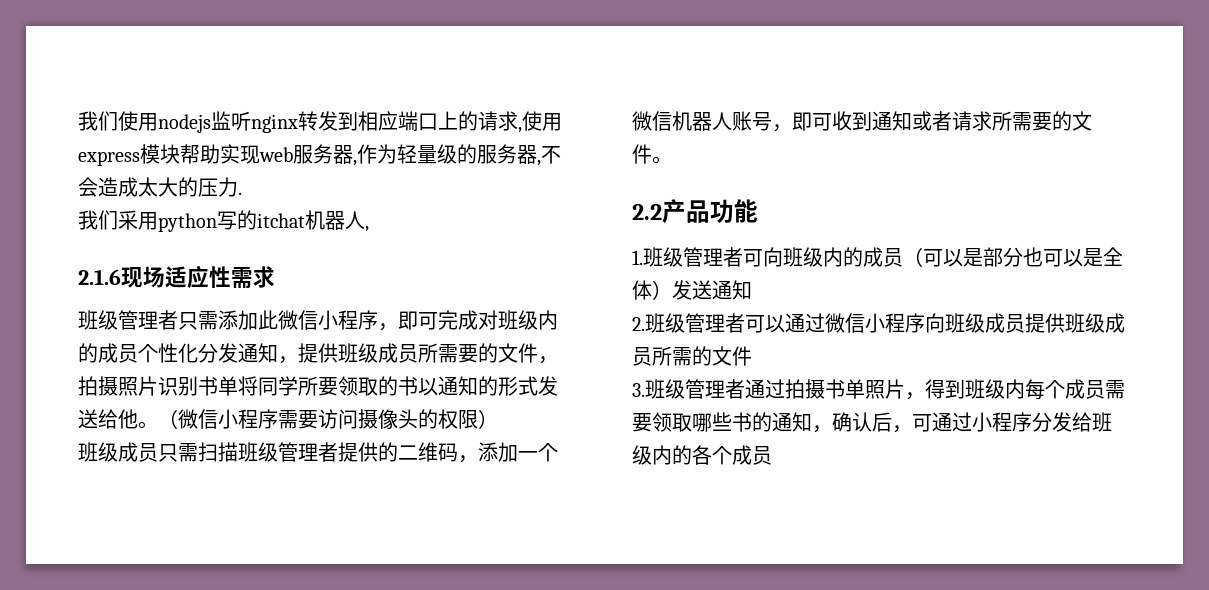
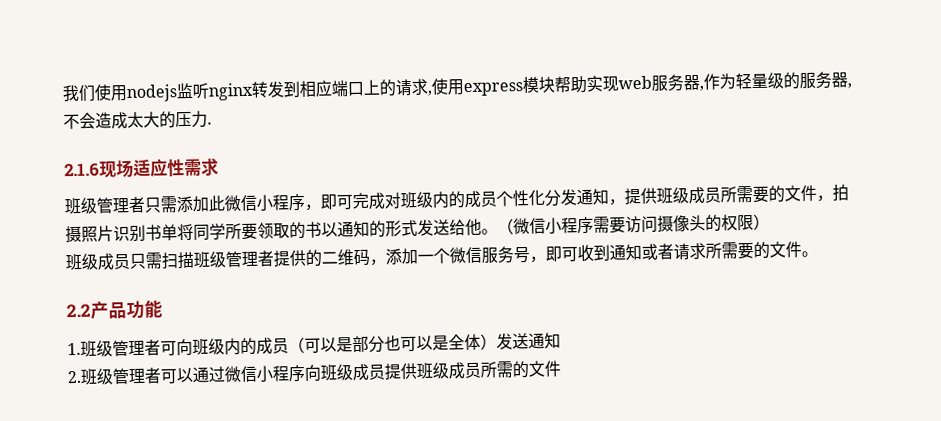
- 我们采用python写的itchat机器人,
- 班级成员只需扫描班级管理者提供的二维码，添加一个微信机器人账号，即可收到通知或者请求所需要的文件。
+ 班级成员只需扫描班级管理者提供的二维码，添加一个微信服务号，即可收到通知或者请求所需要的文件。
- 3.班级管理者通过拍摄书单照片，得到班级内每个成员需要领取哪些书的通知，确认后，可通过小程序分发给班级内的各个成员

